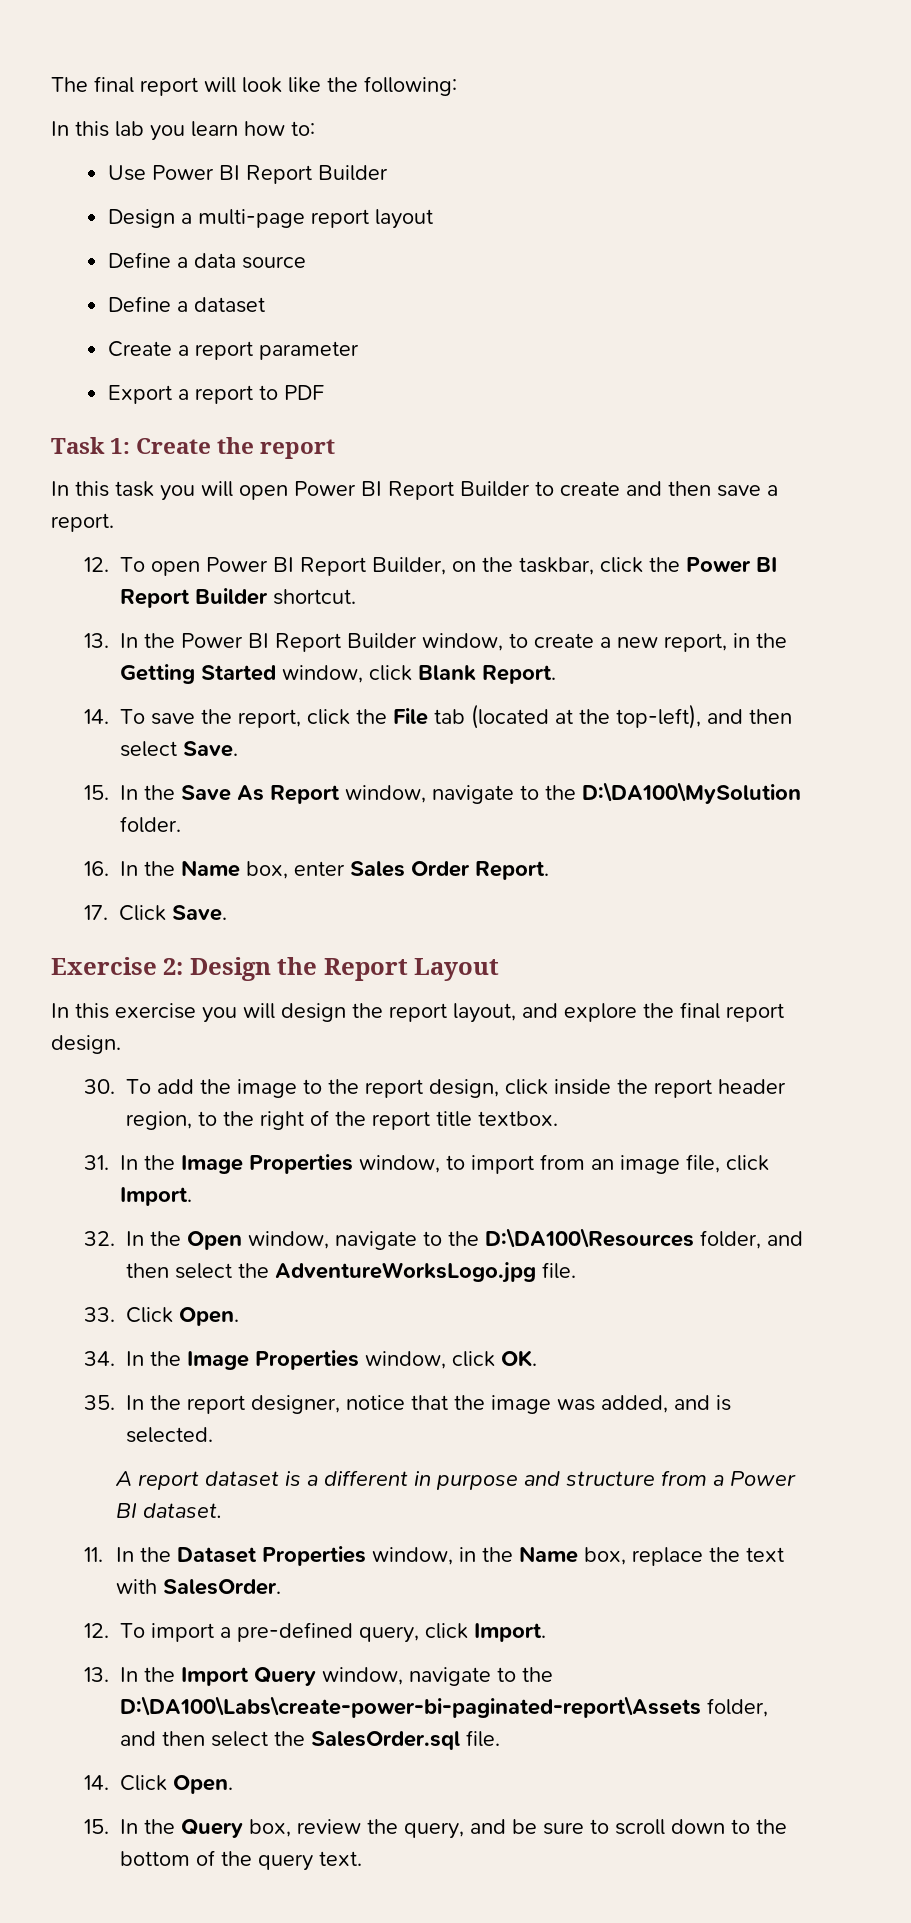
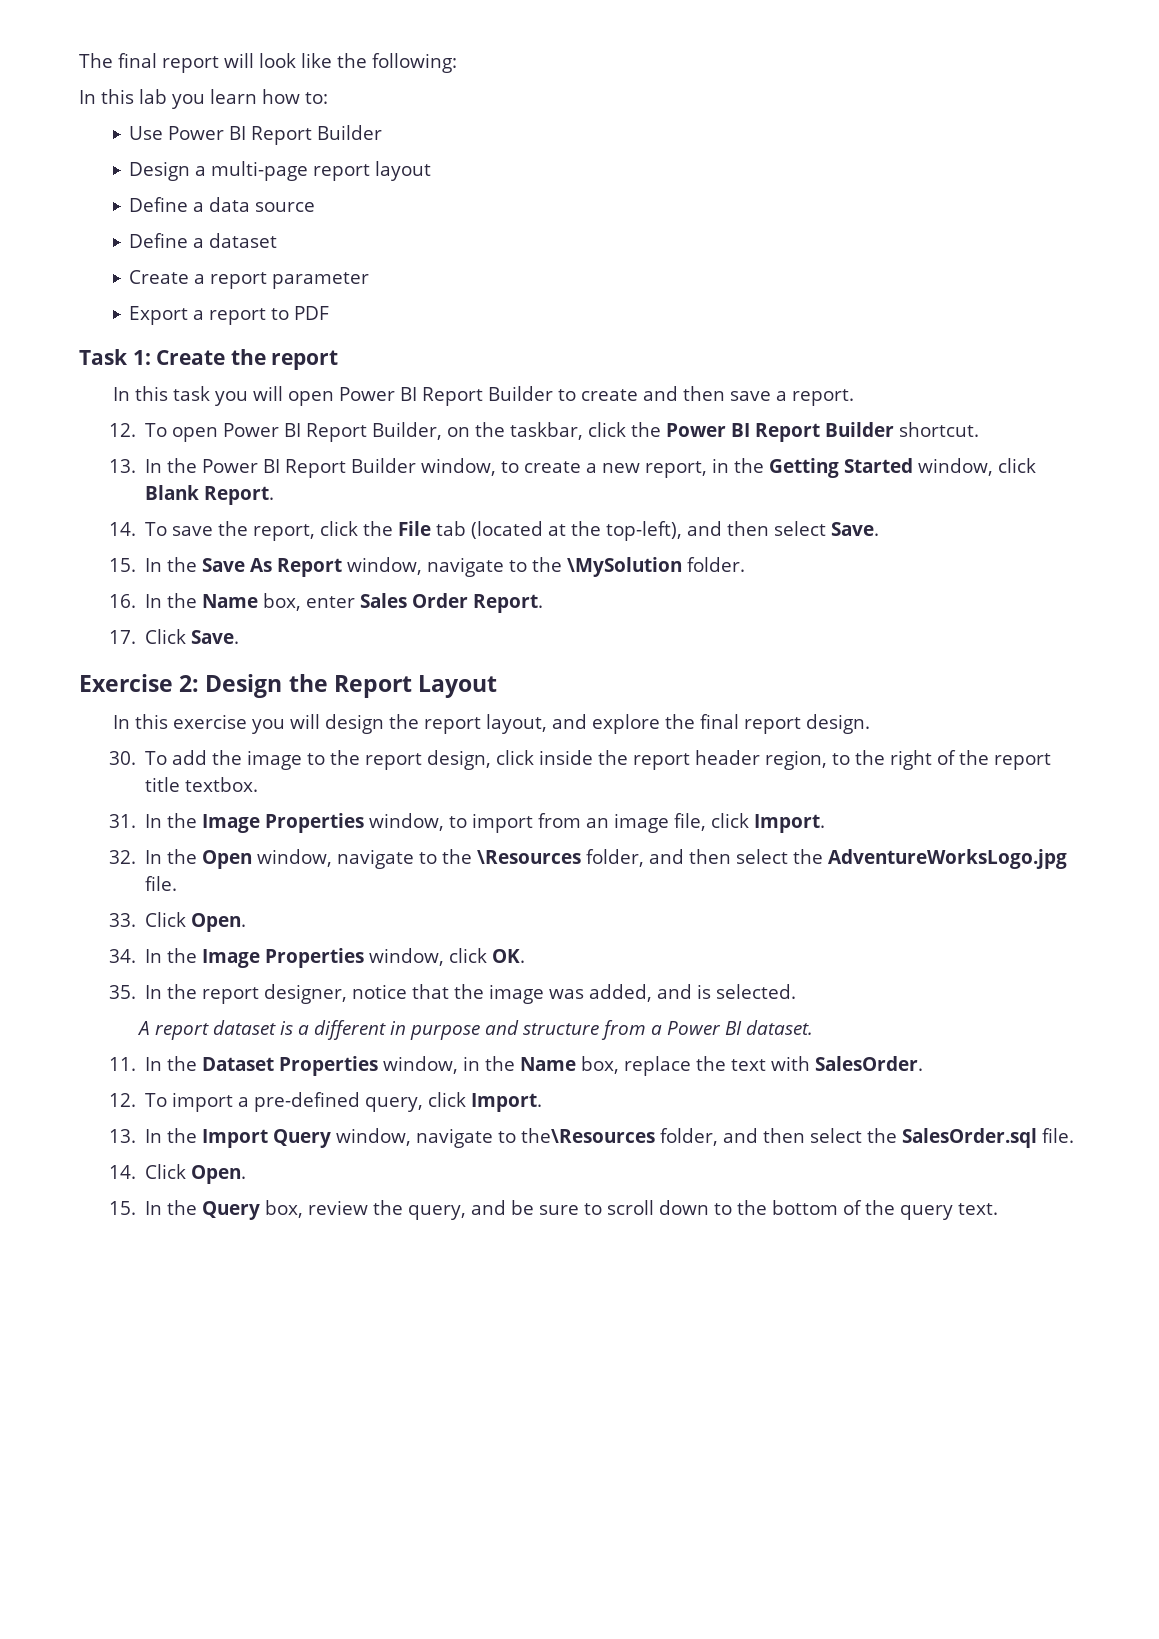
- 15. In the Save As Report window, navigate to the D:\DA100\MySolution folder.
+ 15. In the Save As Report window, navigate to the \MySolution folder.
- 32. In the Open window, navigate to the D:\DA100\Resources folder, and then select the AdventureWorksLogo.jpg file.
+ 32. In the Open window, navigate to the \Resources folder, and then select the AdventureWorksLogo.jpg file.
- 13. In the Import Query window, navigate to the D:\DA100\Labs\create-power-bi-paginated-report\Assets folder, and then select the SalesOrder.sql file.
+ 13. In the Import Query window, navigate to the\Resources folder, and then select the SalesOrder.sql file.

